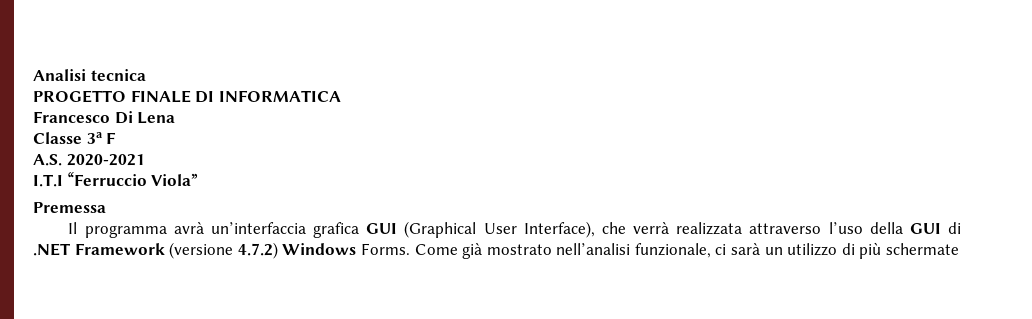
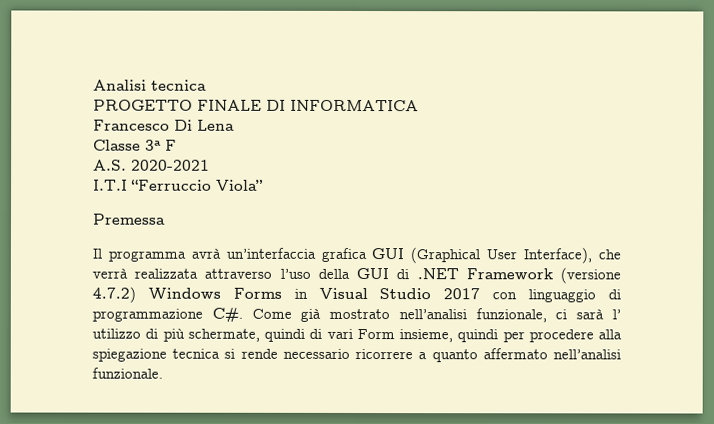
- Il programma avrà un’interfaccia grafica GUI (Graphical User Interface), che verrà realizzata attraverso l’uso della GUI di .NET Framework (versione 4.7.2) Windows Forms. Come già mostrato nell’analisi funzionale, ci sarà un utilizzo di più schermate
+ Il programma avrà un’interfaccia grafica GUI (Graphical User Interface), che verrà realizzata attraverso l’uso della GUI di .NET Framework (versione 4.7.2) Windows Forms in Visual Studio 2017 con linguaggio di programmazione C#. Come già mostrato nell’analisi funzionale, ci sarà l’ utilizzo di più schermate, quindi di vari Form insieme, quindi per procedere alla spiegazione tecnica si rende necessario ricorrere a quanto affermato nell’analisi funzionale.

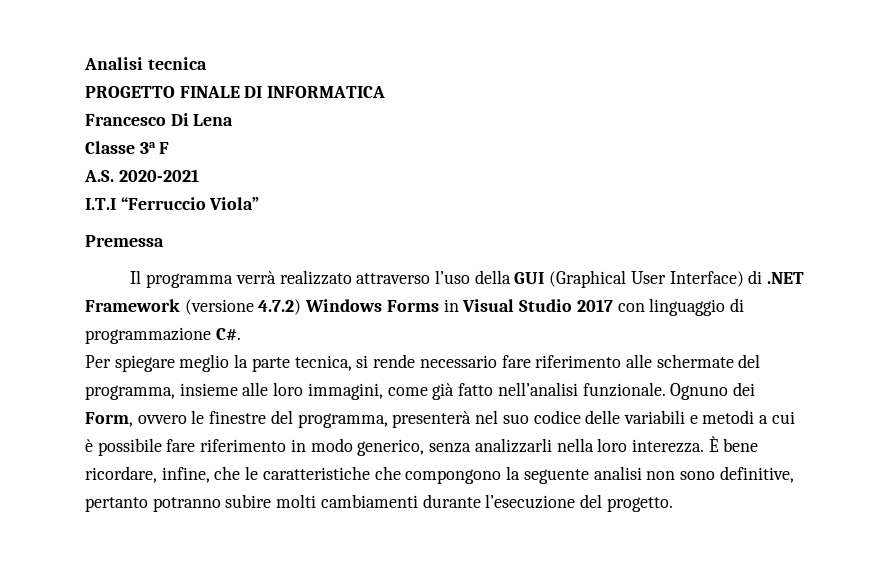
- Il programma avrà un’interfaccia grafica GUI (Graphical User Interface), che verrà realizzata attraverso l’uso della GUI di .NET Framework (versione 4.7.2) Windows Forms in Visual Studio 2017 con linguaggio di programmazione C#. Come già mostrato nell’analisi funzionale, ci sarà l’ utilizzo di più schermate, quindi di vari Form insieme, quindi per procedere alla spiegazione tecnica si rende necessario ricorrere a quanto affermato nell’analisi funzionale.
+ Il programma verrà realizzato attraverso l’uso della GUI (Graphical User Interface) di .NET Framework (versione 4.7.2) Windows Forms in Visual Studio 2017 con linguaggio di programmazione C#.
+ Per spiegare meglio la parte tecnica, si rende necessario fare riferimento alle schermate del programma, insieme alle loro immagini, come già fatto nell’analisi funzionale. Ognuno dei Form, ovvero le finestre del programma, presenterà nel suo codice delle variabili e metodi a cui è possibile fare riferimento in modo generico, senza analizzarli nella loro interezza. È bene ricordare, infine, che le caratteristiche che compongono la seguente analisi non sono definitive, pertanto potranno subire molti cambiamenti durante l’esecuzione del progetto.

